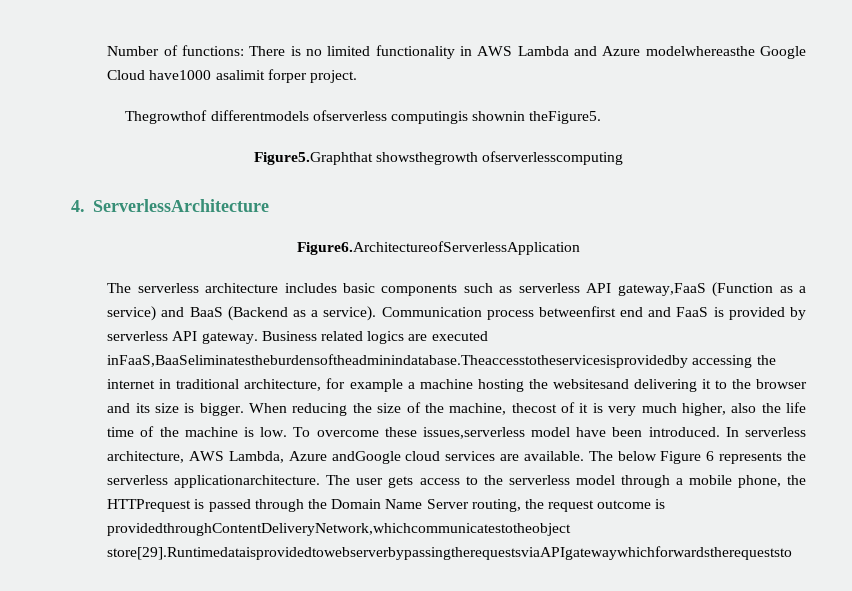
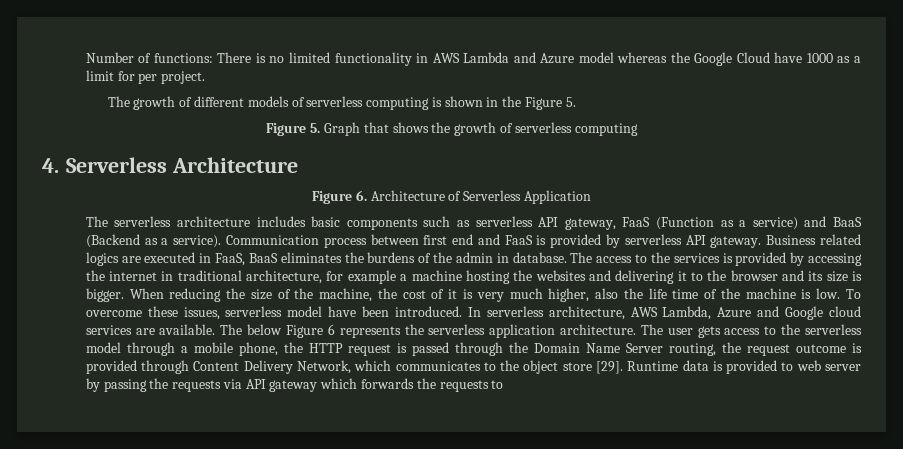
- Number of functions: There is no limited functionality in AWS Lambda and Azure modelwhereasthe Google Cloud have1000 asalimit forper project.
- Thegrowthof differentmodels ofserverless computingis shownin theFigure5.
- Figure5.Graphthat showsthegrowth ofserverlesscomputing
- 4. ServerlessArchitecture
- Figure6.ArchitectureofServerlessApplication
+ Number of functions: There is no limited functionality in AWS Lambda and Azure model whereas the Google Cloud have 1000 as a limit for per project.
+ The growth of different models of serverless computing is shown in the Figure 5.
+ Figure 5. Graph that shows the growth of serverless computing
+ 4. Serverless Architecture
+ Figure 6. Architecture of Serverless Application
- The serverless architecture includes basic components such as serverless API gateway,FaaS (Function as a service) and BaaS (Backend as a service).
+ The serverless architecture includes basic components such as serverless API gateway, FaaS (Function as a service) and BaaS (Backend as a service).
- Communication process betweenfirst end and FaaS is provided by serverless API gateway.
+ Communication process between first end and FaaS is provided by serverless API gateway.
- Business related logics are executed inFaaS,BaaSeliminatestheburdensoftheadminindatabase.Theaccesstotheservicesisprovidedby accessing the internet in traditional architecture, for example a machine hosting the websitesand delivering it to the browser and its size is bigger.
+ Business related logics are executed in FaaS, BaaS eliminates the burdens of the admin in database. The access to the services is provided by accessing the internet in traditional architecture, for example a machine hosting the websites and delivering it to the browser and its size is bigger.
- When reducing the size of the machine, thecost of it is very much higher, also the life time of the machine is low.
+ When reducing the size of the machine, the cost of it is very much higher, also the life time of the machine is low.
- To overcome these issues,serverless model have been introduced.
+ To overcome these issues, serverless model have been introduced.
- In serverless architecture, AWS Lambda, Azure andGoogle cloud services are available.
+ In serverless architecture, AWS Lambda, Azure and Google cloud services are available.
- The below Figure 6 represents the serverless applicationarchitecture.
+ The below Figure 6 represents the serverless application architecture.
- The user gets access to the serverless model through a mobile phone, the HTTPrequest is passed through the Domain Name Server routing, the request outcome is providedthroughContentDeliveryNetwork,whichcommunicatestotheobject store[29].RuntimedataisprovidedtowebserverbypassingtherequestsviaAPIgatewaywhichforwardstherequeststo
+ The user gets access to the serverless model through a mobile phone, the HTTP request is passed through the Domain Name Server routing, the request outcome is provided through Content Delivery Network, which communicates to the object store [29]. Runtime data is provided to web server by passing the requests via API gateway which forwards the requests to

